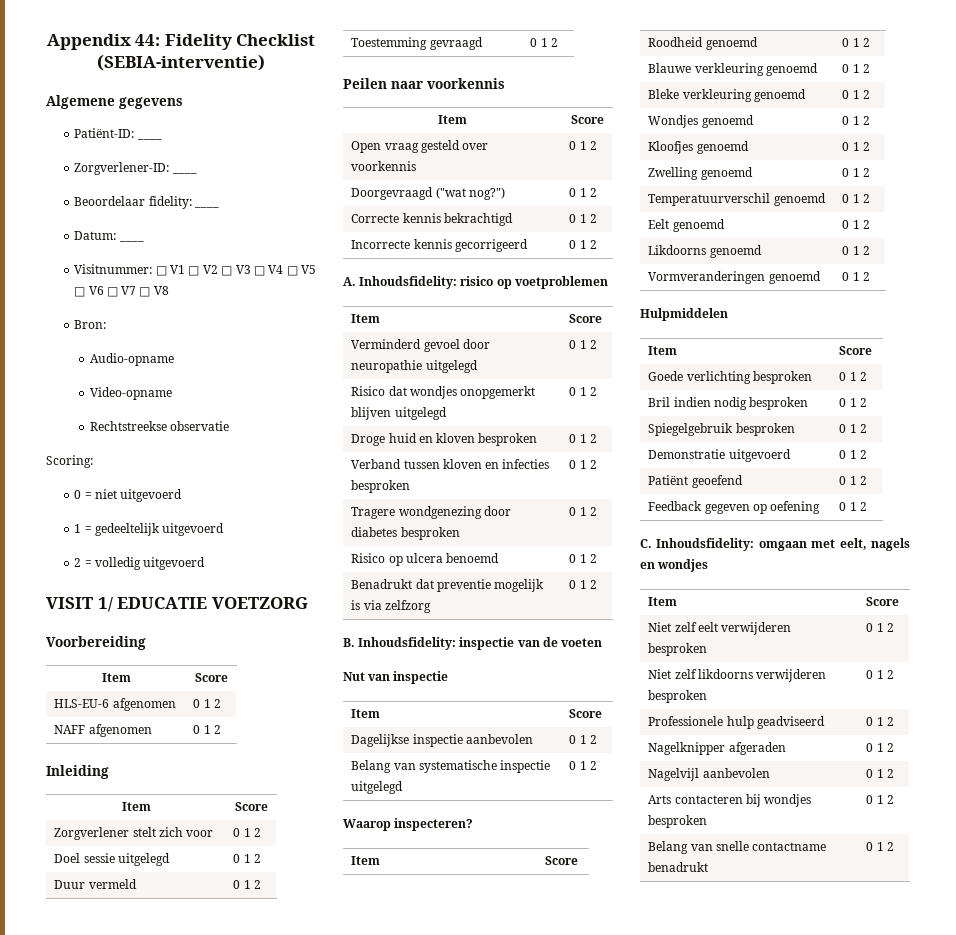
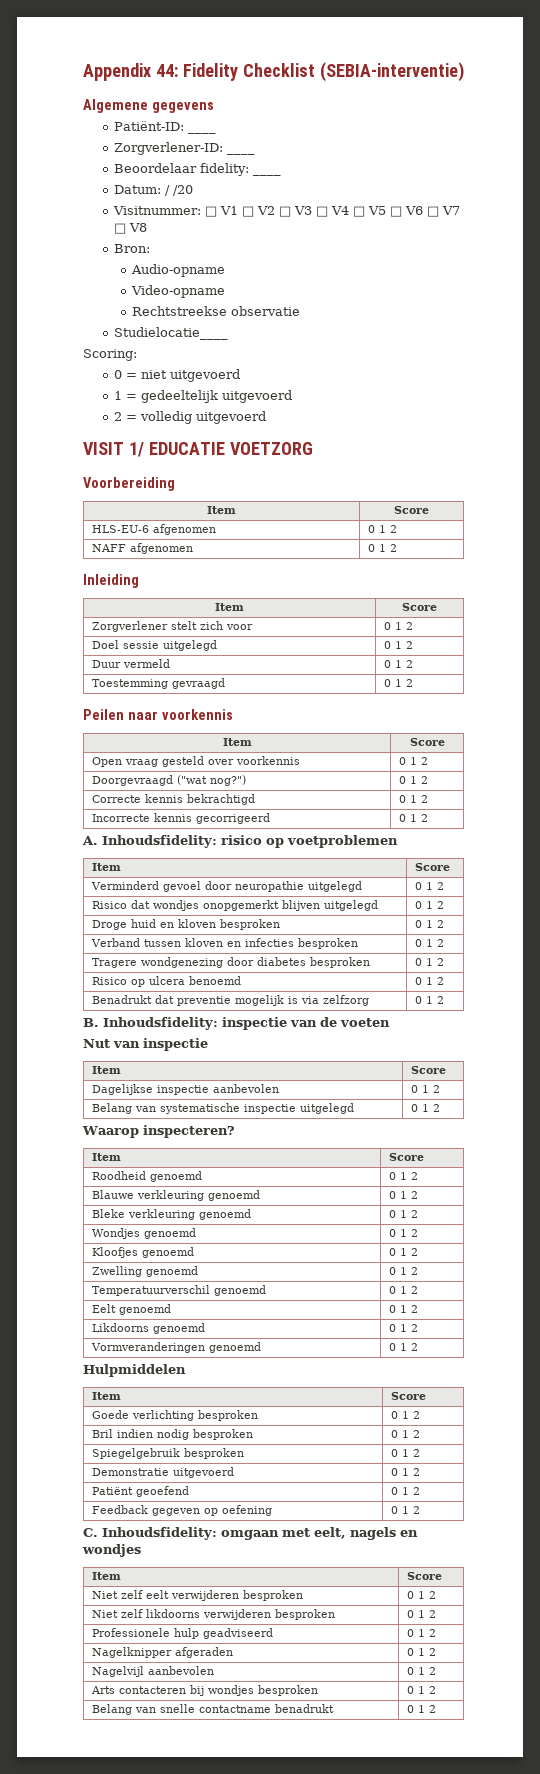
- Datum: ____
+ Datum: / /20
+ Studielocatie____

